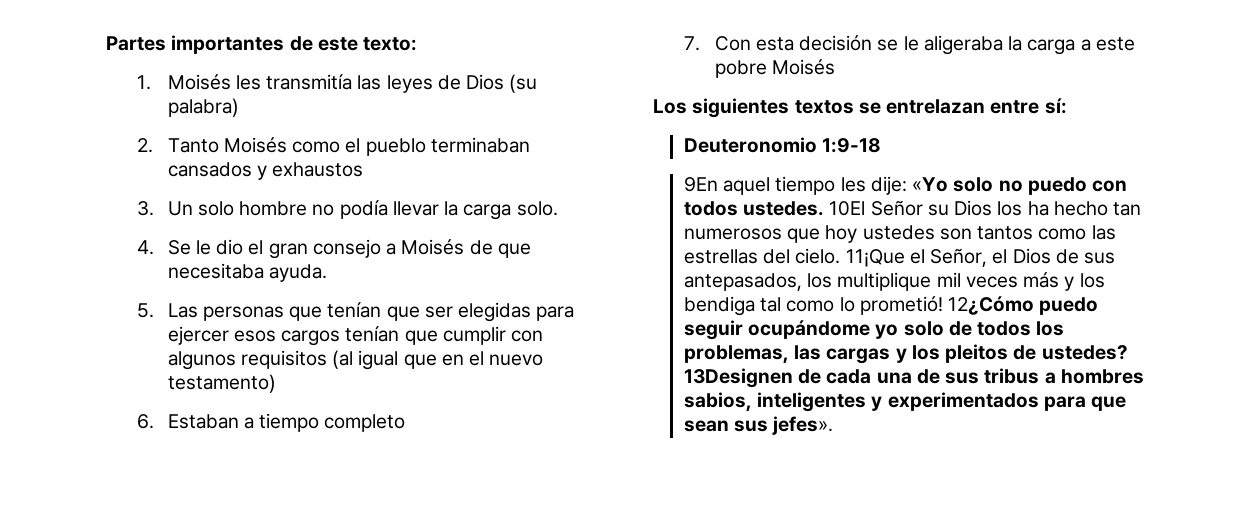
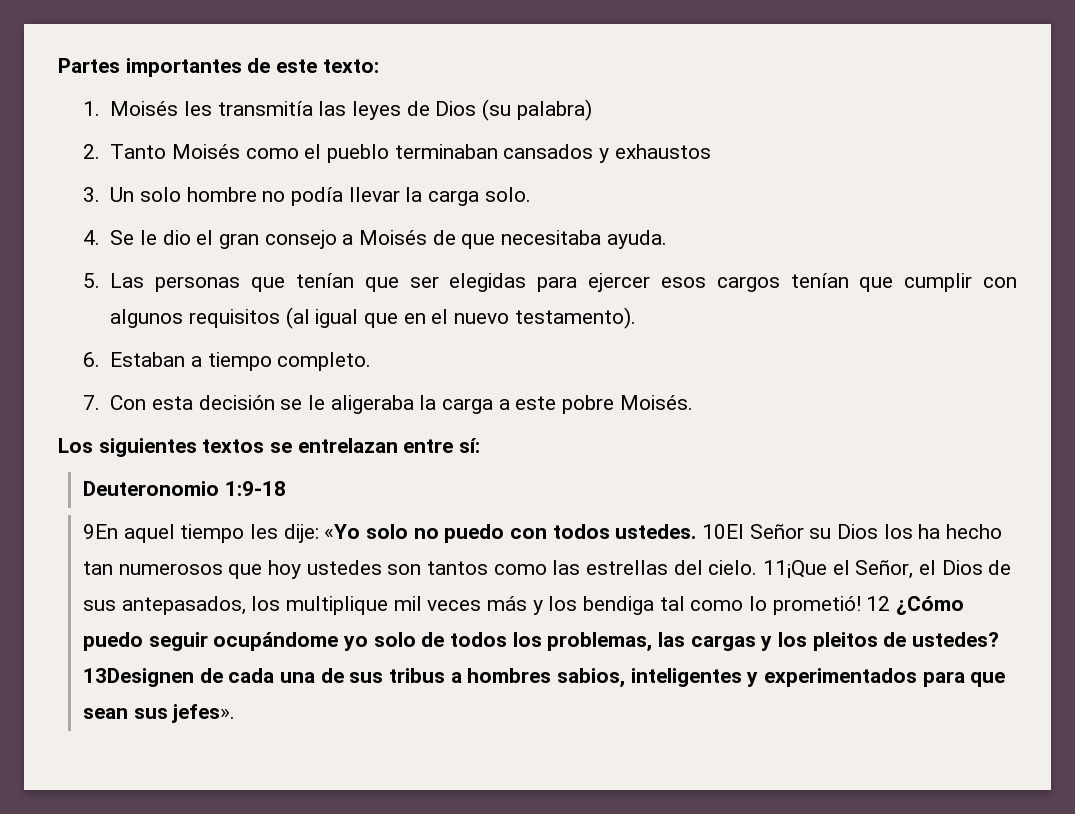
- 5. Las personas que tenían que ser elegidas para ejercer esos cargos tenían que cumplir con algunos requisitos (al igual que en el nuevo testamento)
+ 5. Las personas que tenían que ser elegidas para ejercer esos cargos tenían que cumplir con algunos requisitos (al igual que en el nuevo testamento).
- 6. Estaban a tiempo completo
+ 6. Estaban a tiempo completo.
- 7. Con esta decisión se le aligeraba la carga a este pobre Moisés
+ 7. Con esta decisión se le aligeraba la carga a este pobre Moisés.
- 12¿Cómo puedo seguir ocupándome yo solo de todos los problemas, las cargas y los pleitos de ustedes?
+ 12 ¿Cómo puedo seguir ocupándome yo solo de todos los problemas, las cargas y los pleitos de ustedes?

